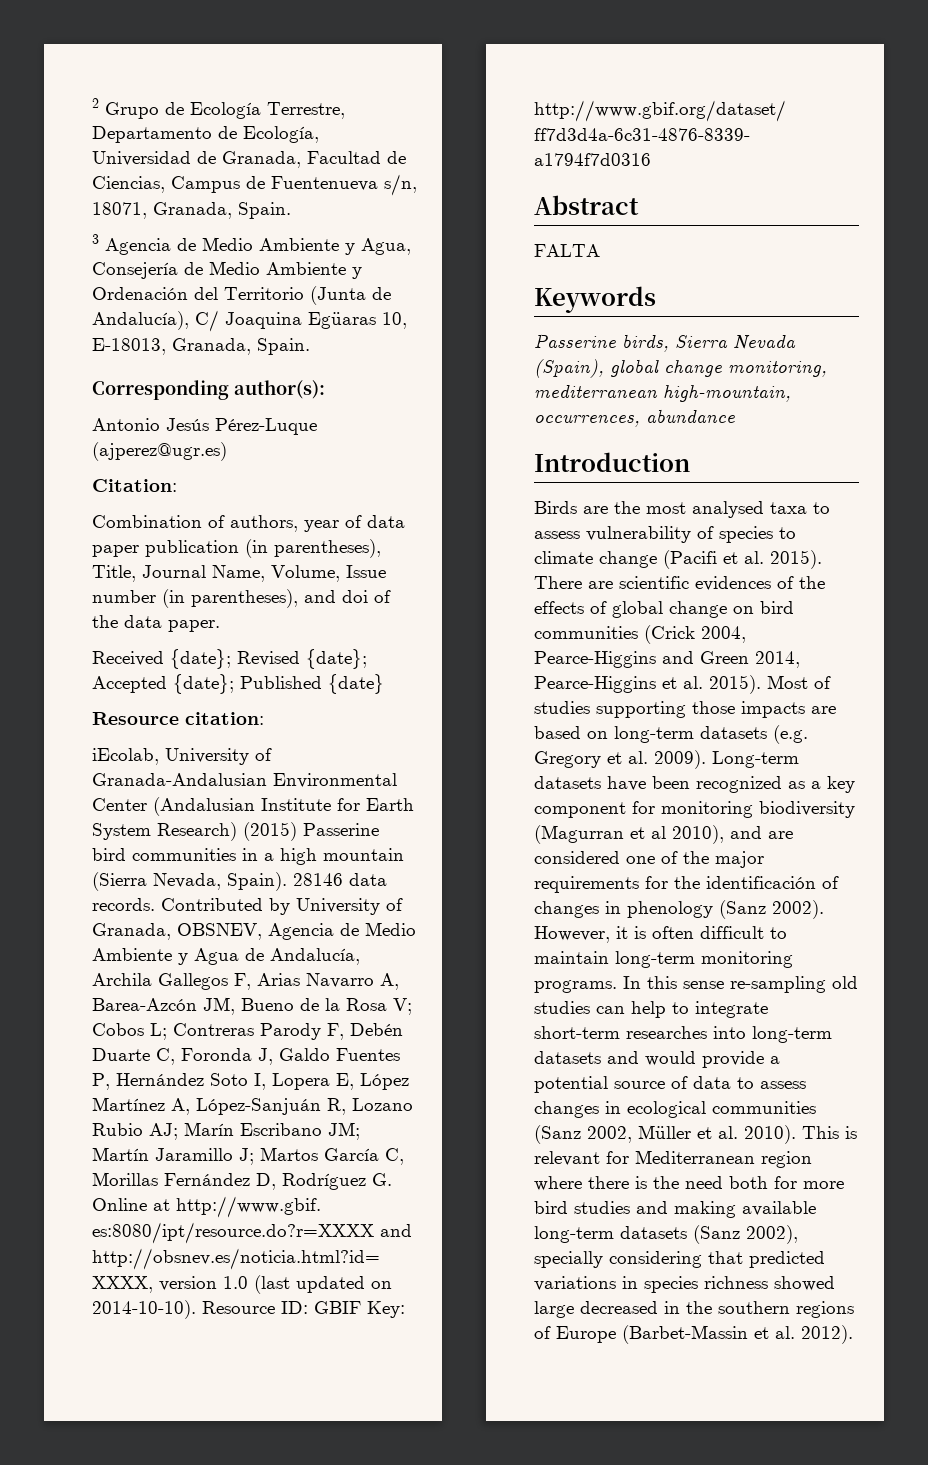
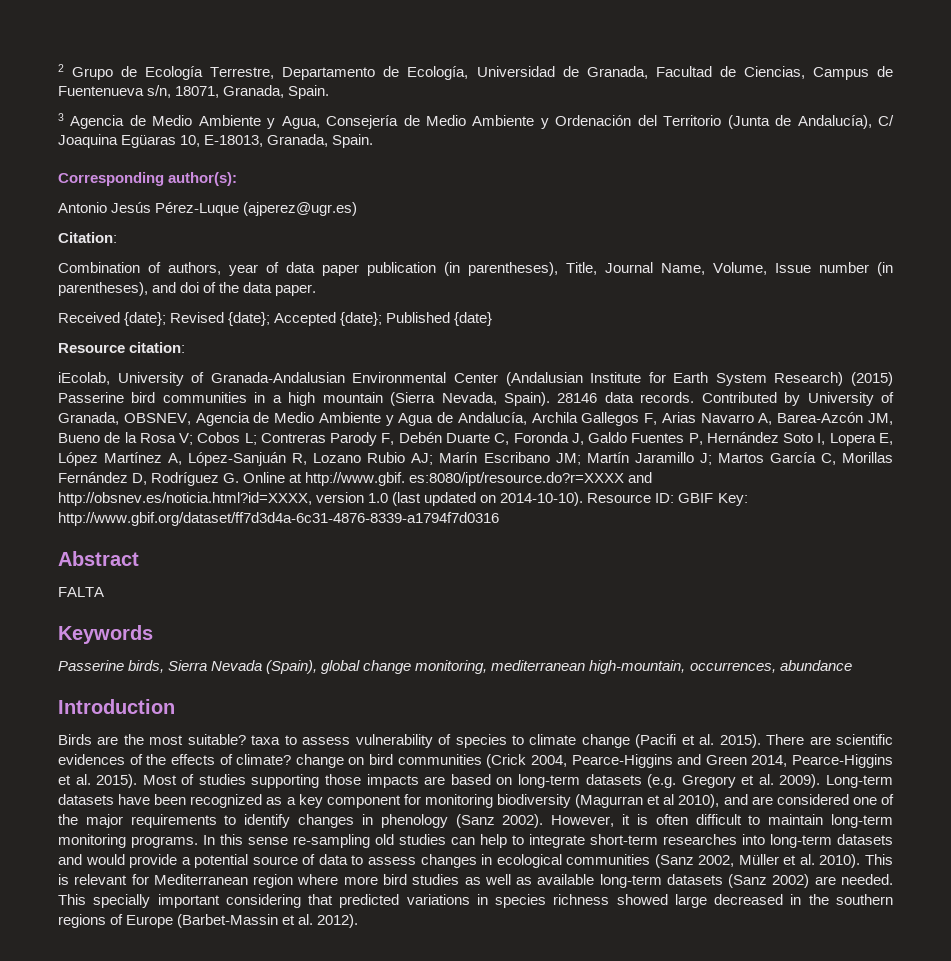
- Birds are the most analysed taxa to assess vulnerability of species to climate change (Pacifi et al. 2015).
+ Birds are the most suitable? taxa to assess vulnerability of species to climate change (Pacifi et al. 2015).
- There are scientific evidences of the effects of global change on bird communities (Crick 2004, Pearce-Higgins and Green 2014, Pearce-Higgins et al. 2015).
+ There are scientific evidences of the effects of climate? change on bird communities (Crick 2004, Pearce-Higgins and Green 2014, Pearce-Higgins et al. 2015).
- Long-term datasets have been recognized as a key component for monitoring biodiversity (Magurran et al 2010), and are considered one of the major requirements for the identificación of changes in phenology (Sanz 2002).
+ Long-term datasets have been recognized as a key component for monitoring biodiversity (Magurran et al 2010), and are considered one of the major requirements to identify changes in phenology (Sanz 2002).
- This is relevant for Mediterranean region where there is the need both for more bird studies and making available long-term datasets (Sanz 2002), specially considering that predicted variations in species richness showed large decreased in the southern regions of Europe (Barbet-Massin et al. 2012).
+ This is relevant for Mediterranean region where more bird studies as well as available long-term datasets (Sanz 2002) are needed. This specially important considering that predicted variations in species richness showed large decreased in the southern regions of Europe (Barbet-Massin et al. 2012).

